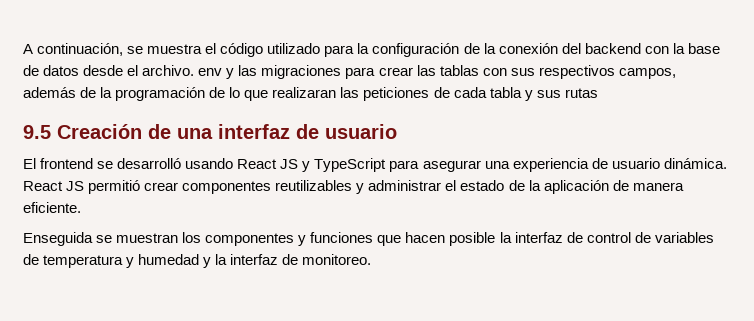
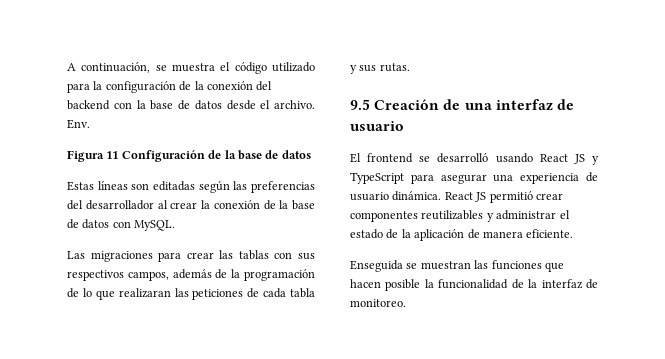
- A continuación, se muestra el código utilizado para la configuración de la conexión del backend con la base de datos desde el archivo. env y las migraciones para crear las tablas con sus respectivos campos, además de la programación de lo que realizaran las peticiones de cada tabla y sus rutas
+ A continuación, se muestra el código utilizado para la configuración de la conexión del backend con la base de datos desde el archivo. Env.
+ Figura 11 Configuración de la base de datos
+ Estas líneas son editadas según las preferencias del desarrollador al crear la conexión de la base de datos con MySQL.
+ Las migraciones para crear las tablas con sus respectivos campos, además de la programación de lo que realizaran las peticiones de cada tabla y sus rutas.
- Enseguida se muestran los componentes y funciones que hacen posible la interfaz de control de variables de temperatura y humedad y la interfaz de monitoreo.
+ Enseguida se muestran las funciones que hacen posible la funcionalidad de la interfaz de monitoreo.

